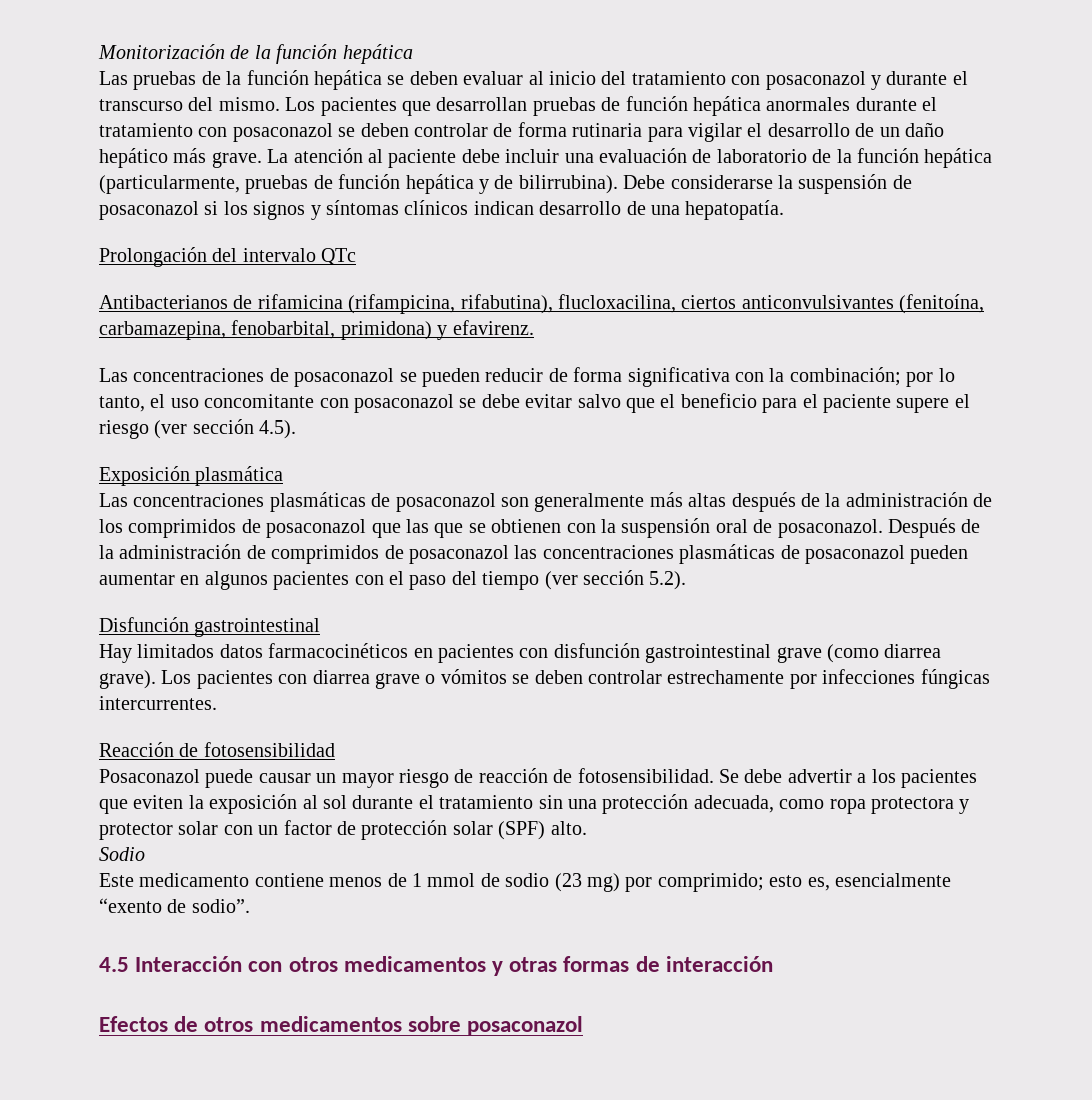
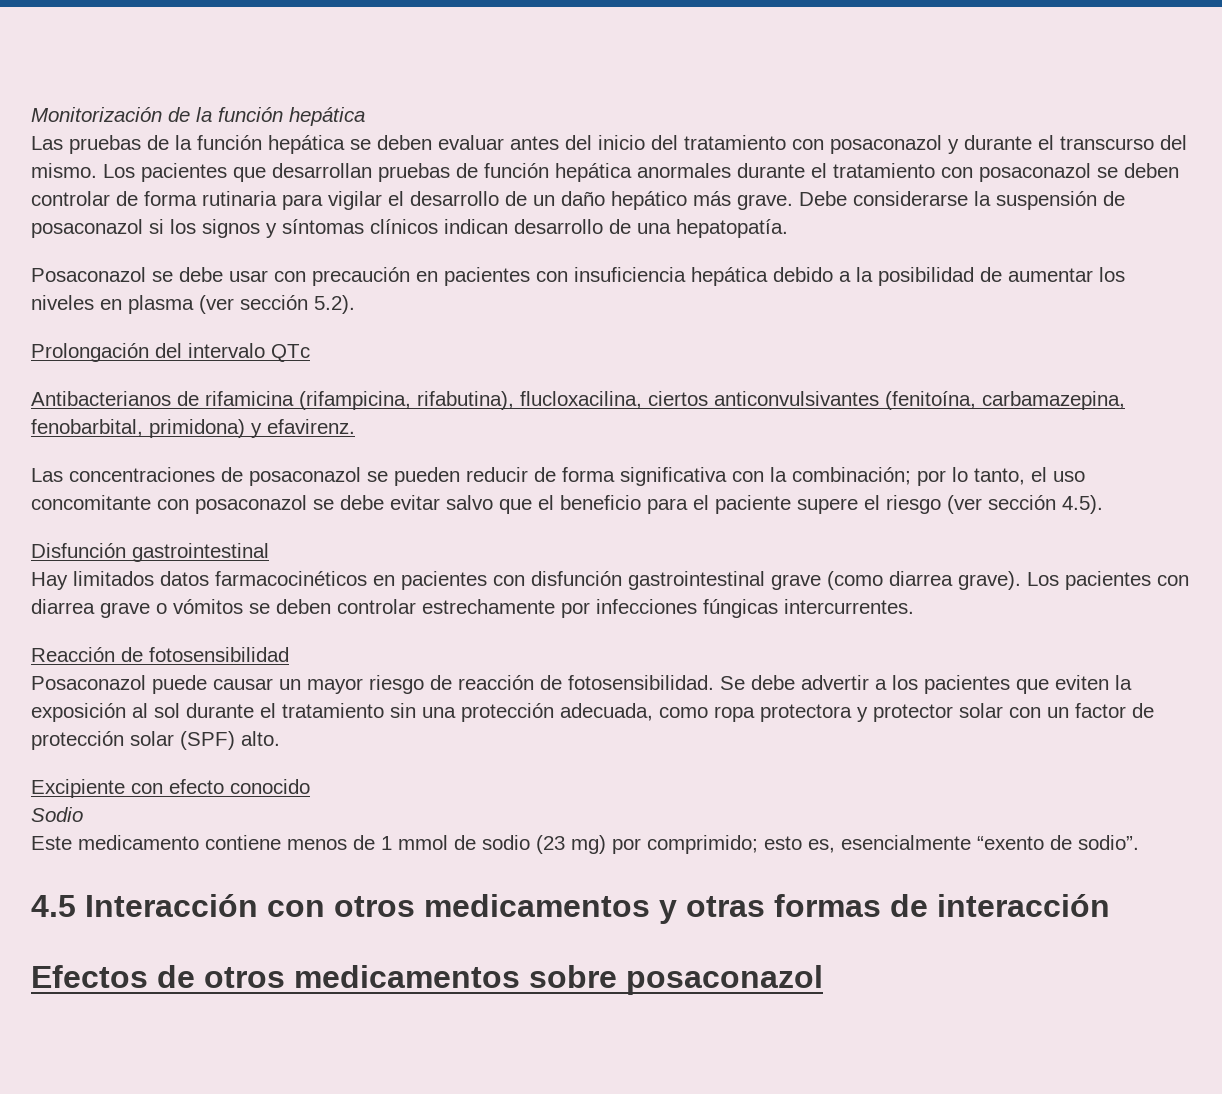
- Las pruebas de la función hepática se deben evaluar al inicio del tratamiento con posaconazol y durante el transcurso del mismo.
+ Las pruebas de la función hepática se deben evaluar antes del inicio del tratamiento con posaconazol y durante el transcurso del mismo.
- La atención al paciente debe incluir una evaluación de laboratorio de la función hepática (particularmente, pruebas de función hepática y de bilirrubina).
+ Posaconazol se debe usar con precaución en pacientes con insuficiencia hepática debido a la posibilidad de aumentar los niveles en plasma (ver sección 5.2).
- Exposición plasmática
- Las concentraciones plasmáticas de posaconazol son generalmente más altas después de la administración de los comprimidos de posaconazol que las que se obtienen con la suspensión oral de posaconazol. Después de la administración de comprimidos de posaconazol las concentraciones plasmáticas de posaconazol pueden aumentar en algunos pacientes con el paso del tiempo (ver sección 5.2).
+ Excipiente con efecto conocido

